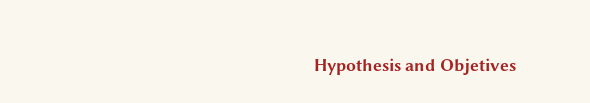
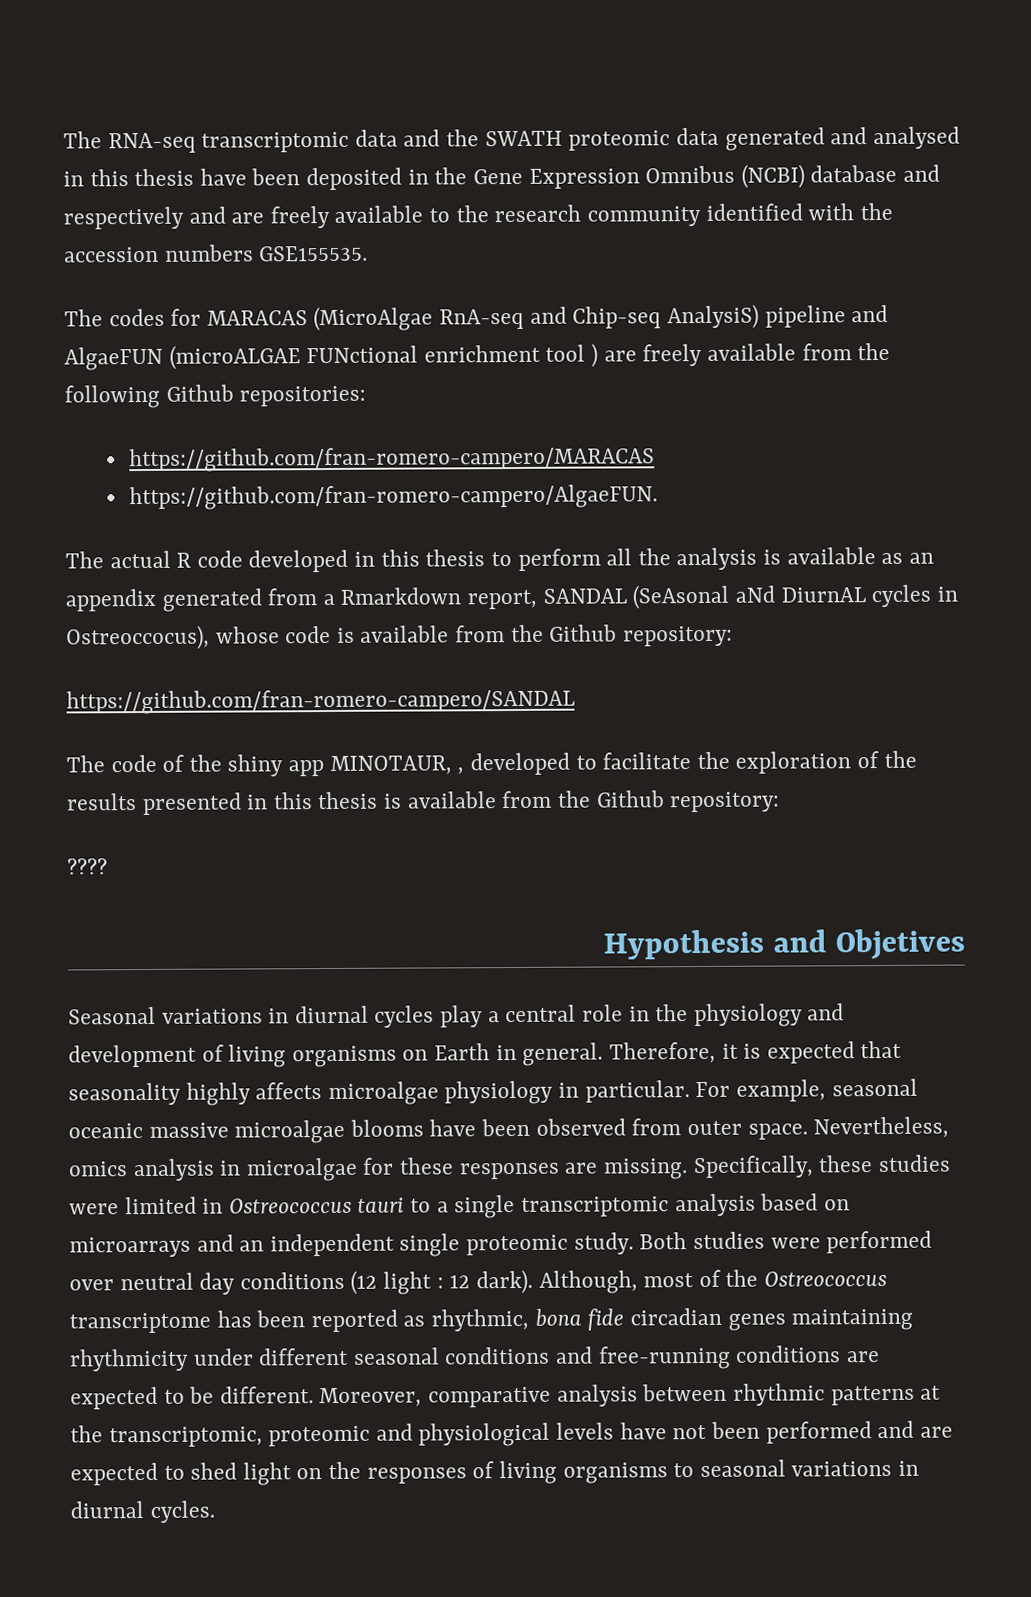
+ The RNA-seq transcriptomic data and the SWATH proteomic data generated and analysed in this thesis have been deposited in the Gene Expression Omnibus (NCBI) database and respectively and are freely available to the research community identified with the accession numbers GSE155535.
+ The codes for MARACAS (MicroAlgae RnA-seq and Chip-seq AnalysiS) pipeline and AlgaeFUN (microALGAE FUNctional enrichment tool ) are freely available from the following Github repositories:
+ https://github.com/fran-romero-campero/MARACAS
+ https://github.com/fran-romero-campero/AlgaeFUN.
+ The actual R code developed in this thesis to perform all the analysis is available as an appendix generated from a Rmarkdown report, SANDAL (SeAsonal aNd DiurnAL cycles in Ostreoccocus), whose code is available from the Github repository:
+ https://github.com/fran-romero-campero/SANDAL
+ The code of the shiny app MINOTAUR, , developed to facilitate the exploration of the results presented in this thesis is available from the Github repository:
+ ????
  Hypothesis and Objetives
+ Seasonal variations in diurnal cycles play a central role in the physiology and development of living organisms on Earth in general. Therefore, it is expected that seasonality highly affects microalgae physiology in particular. For example, seasonal oceanic massive microalgae blooms have been observed from outer space. Nevertheless, omics analysis in microalgae for these responses are missing. Specifically, these studies were limited in Ostreococcus tauri to a single transcriptomic analysis based on microarrays and an independent single proteomic study. Both studies were performed over neutral day conditions (12 light : 12 dark). Although, most of the Ostreococcus transcriptome has been reported as rhythmic, bona fide circadian genes maintaining rhythmicity under different seasonal conditions and free-running conditions are expected to be different. Moreover, comparative analysis between rhythmic patterns at the transcriptomic, proteomic and physiological levels have not been performed and are expected to shed light on the responses of living organisms to seasonal variations in diurnal cycles.

